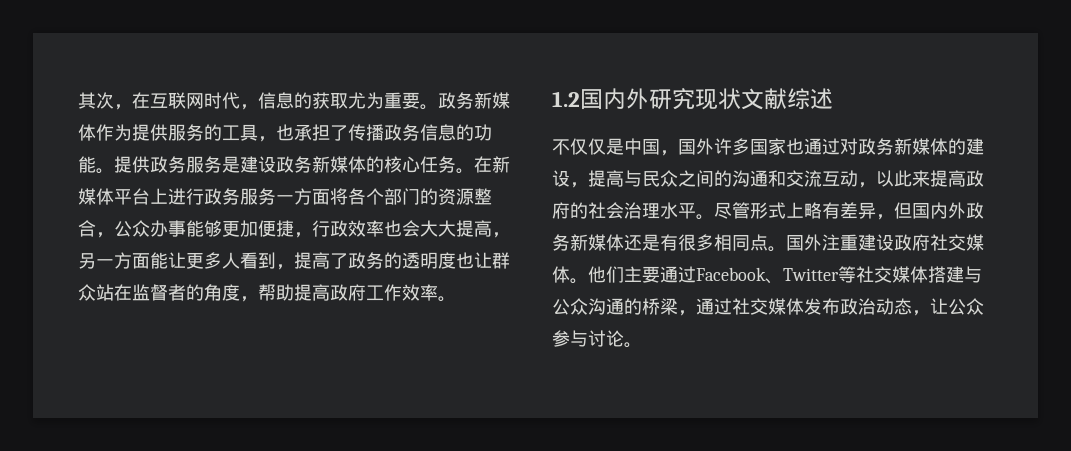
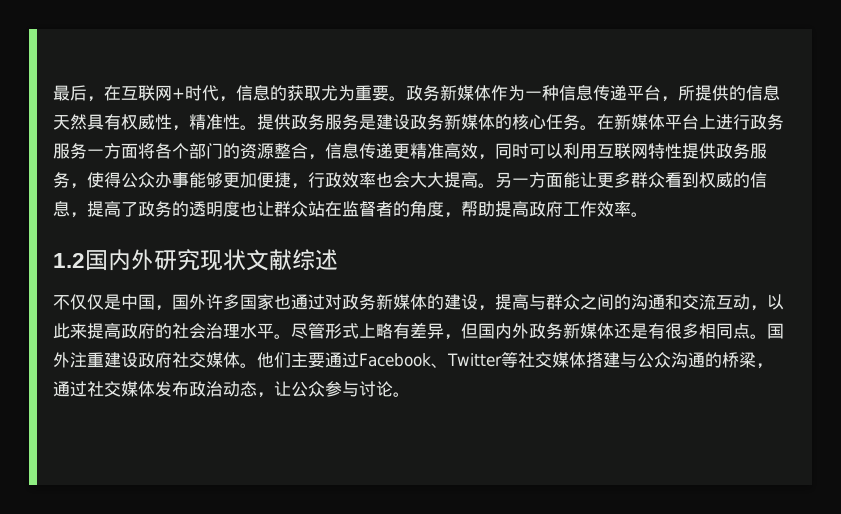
- 其次，在互联网时代，信息的获取尤为重要。
+ 最后，在互联网+时代，信息的获取尤为重要。
- 政务新媒体作为提供服务的工具，也承担了传播政务信息的功能。
+ 政务新媒体作为一种信息传递平台，所提供的信息天然具有权威性，精准性。
- 在新媒体平台上进行政务服务一方面将各个部门的资源整合，公众办事能够更加便捷，行政效率也会大大提高，另一方面能让更多人看到，提高了政务的透明度也让群众站在监督者的角度，帮助提高政府工作效率。
+ 在新媒体平台上进行政务服务一方面将各个部门的资源整合，信息传递更精准高效，同时可以利用互联网特性提供政务服务，使得公众办事能够更加便捷，行政效率也会大大提高。另一方面能让更多群众看到权威的信息，提高了政务的透明度也让群众站在监督者的角度，帮助提高政府工作效率。
- 不仅仅是中国，国外许多国家也通过对政务新媒体的建设，提高与民众之间的沟通和交流互动，以此来提高政府的社会治理水平。
+ 不仅仅是中国，国外许多国家也通过对政务新媒体的建设，提高与群众之间的沟通和交流互动，以此来提高政府的社会治理水平。

